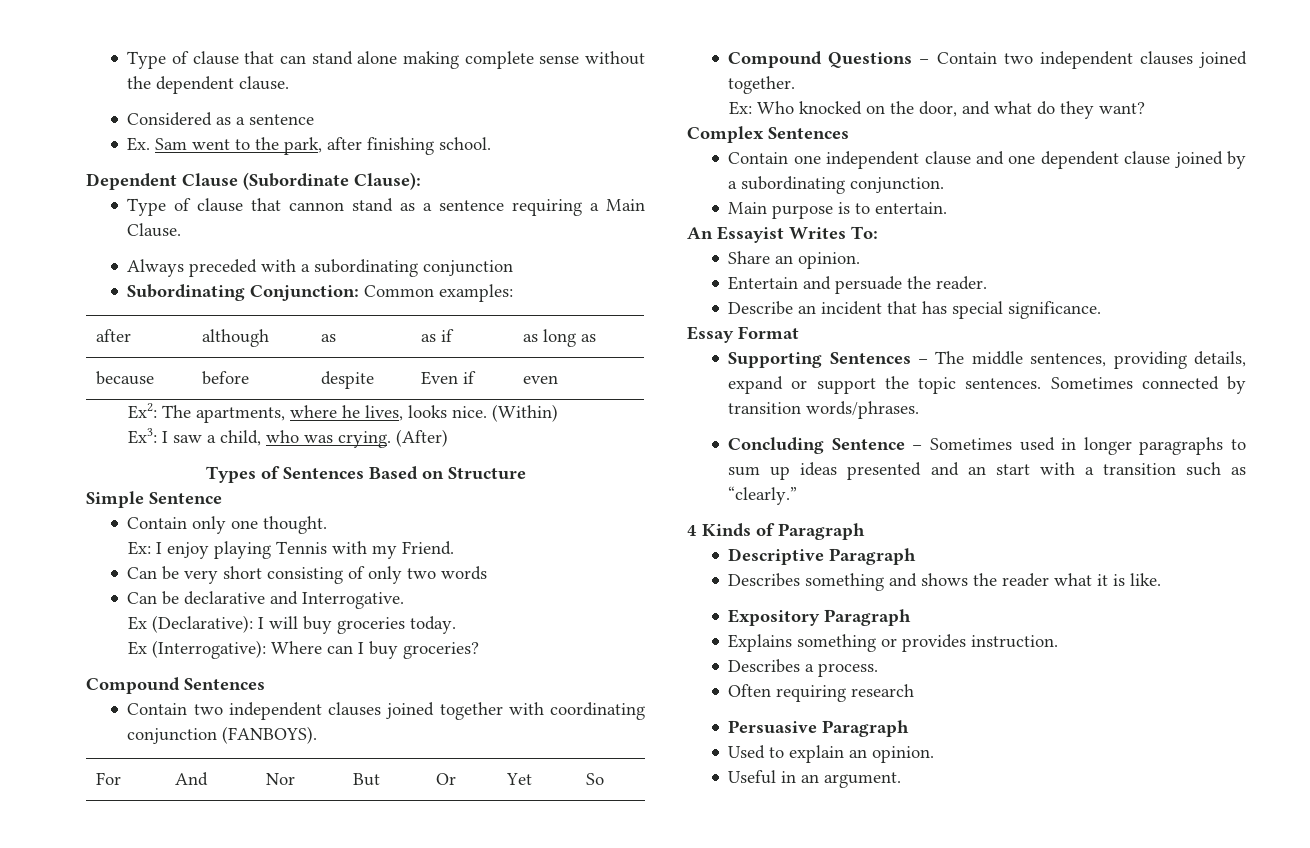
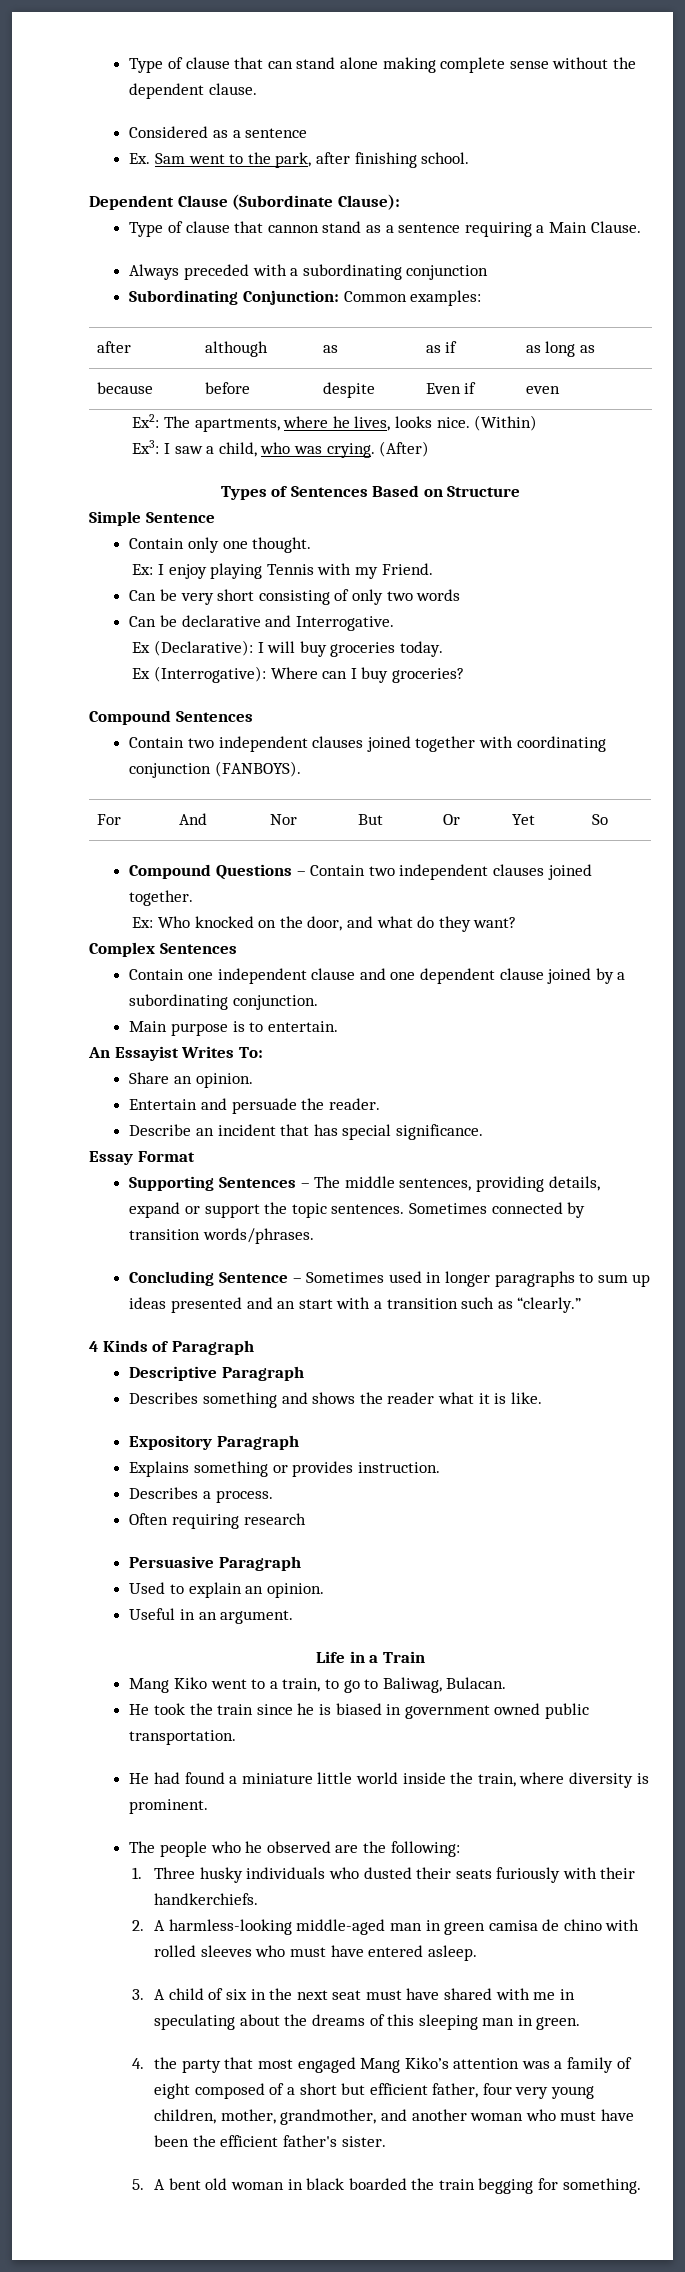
+ Life in a Train
+ Mang Kiko went to a train, to go to Baliwag, Bulacan.
+ He took the train since he is biased in government owned public transportation.
+ He had found a miniature little world inside the train, where diversity is prominent.
+ The people who he observed are the following:
+ 1. Three husky individuals who dusted their seats furiously with their handkerchiefs.
+ 2. A harmless-looking middle-aged man in green camisa de chino with rolled sleeves who must have entered asleep.
+ 3. A child of six in the next seat must have shared with me in speculating about the dreams of this sleeping man in green.
+ 4. the party that most engaged Mang Kiko’s attention was a family of eight composed of a short but efficient father, four very young children, mother, grandmother, and another woman who must have been the efficient father's sister.
+ 5. A bent old woman in black boarded the train begging for something.

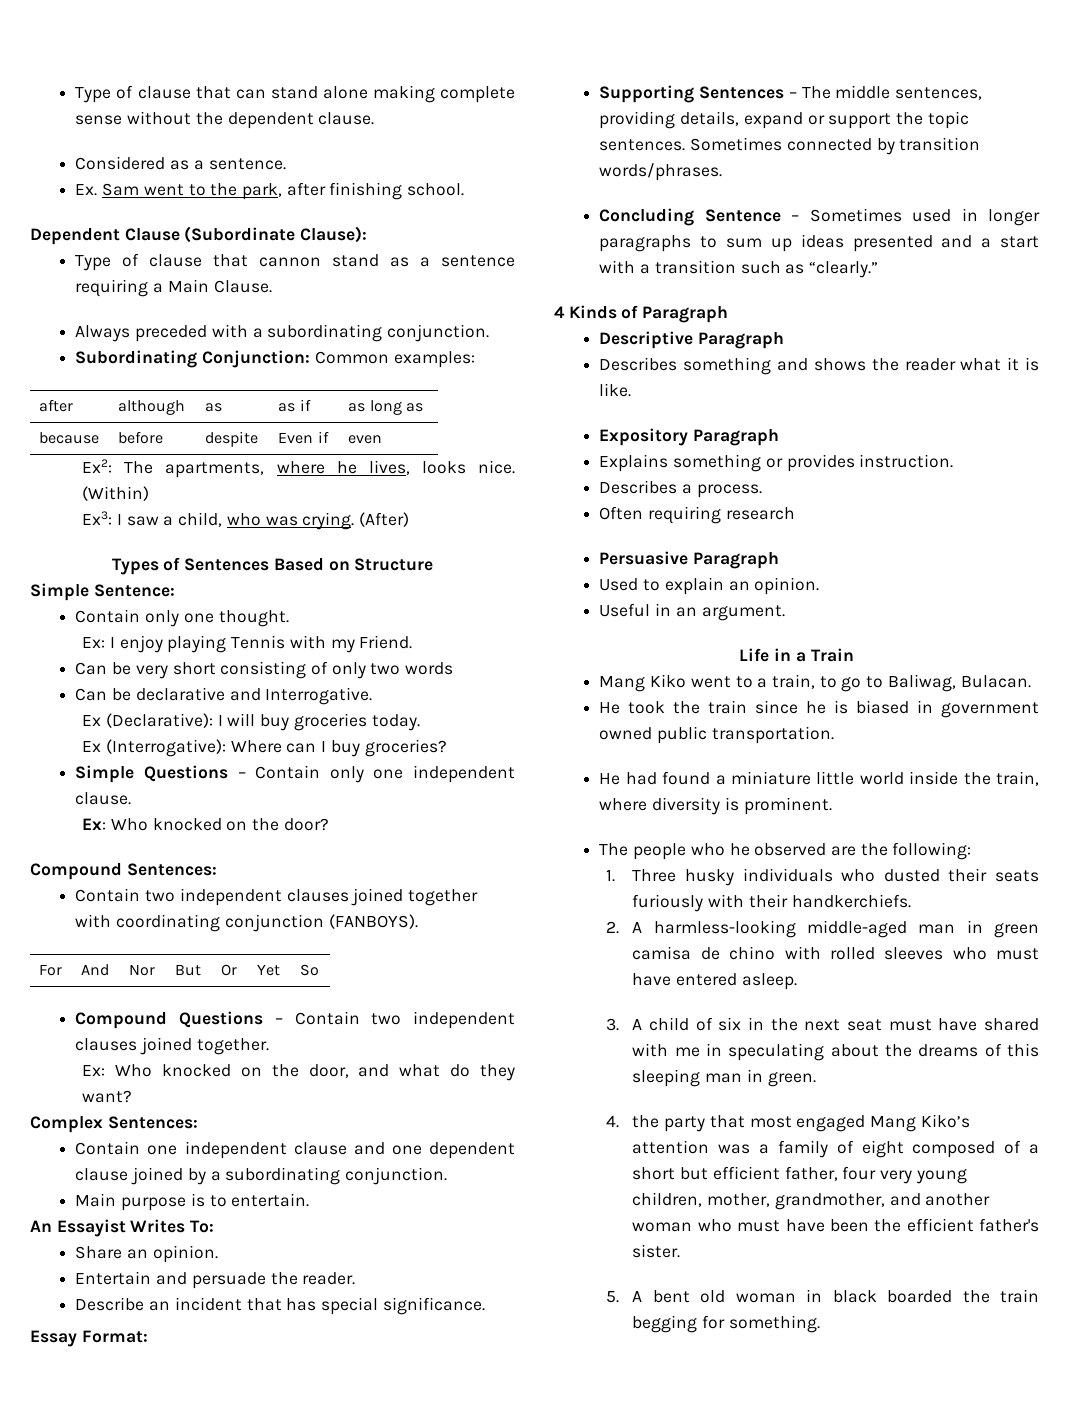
- Considered as a sentence
+ Considered as a sentence.
- Always preceded with a subordinating conjunction
+ Always preceded with a subordinating conjunction.
- Simple Sentence
+ Simple Sentence:
- Compound Sentences
+ Simple Questions – Contain only one independent clause.
+ Ex: Who knocked on the door?
+ Compound Sentences:
- Complex Sentences
+ Complex Sentences:
- Essay Format
+ Essay Format:
- Concluding Sentence – Sometimes used in longer paragraphs to sum up ideas presented and an start with a transition such as “clearly.”
+ Concluding Sentence – Sometimes used in longer paragraphs to sum up ideas presented and a start with a transition such as “clearly.”

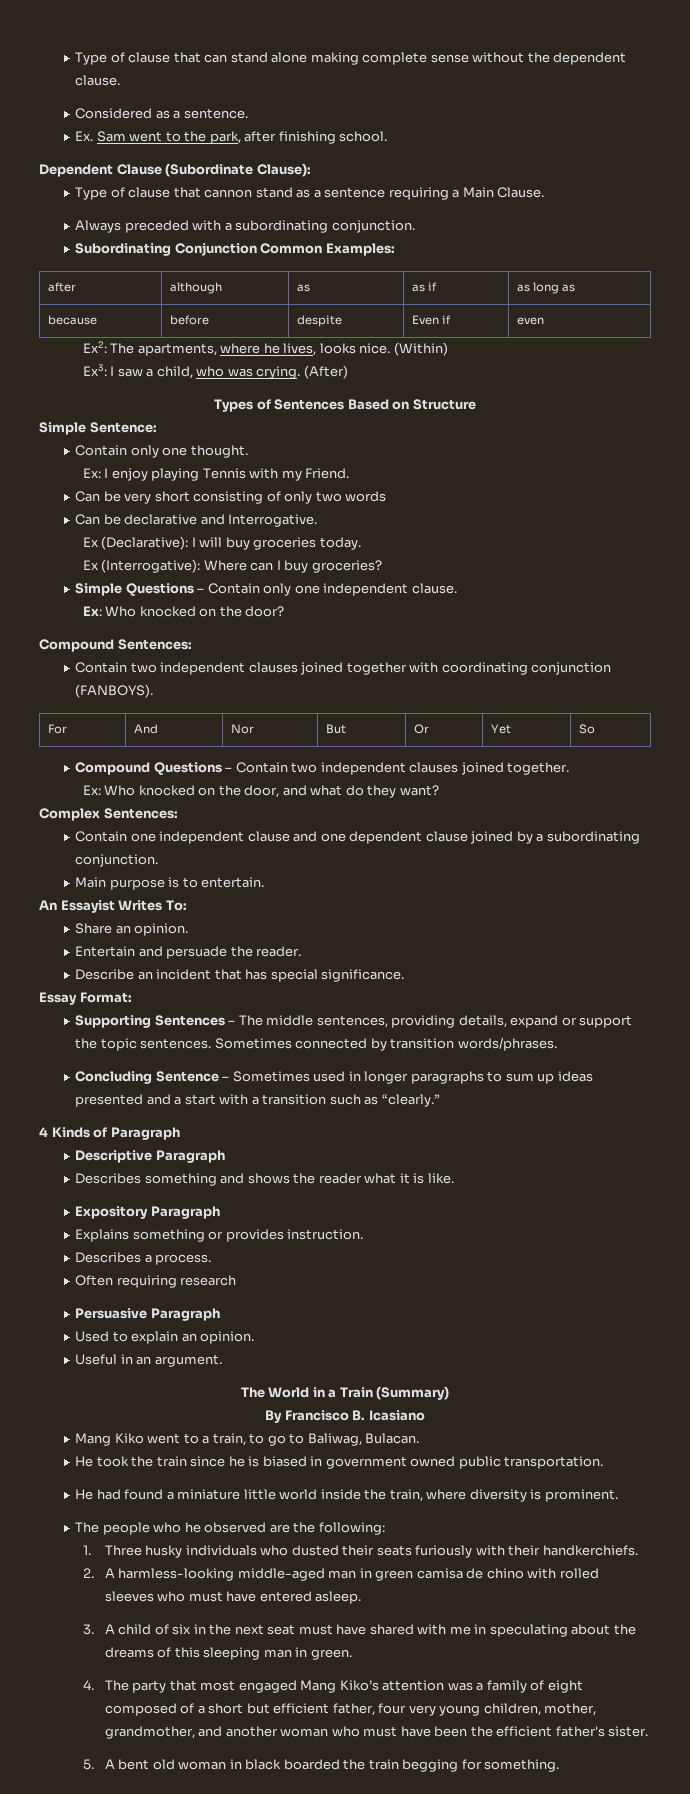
- Subordinating Conjunction: Common examples:
+ Subordinating Conjunction Common Examples:
- Life in a Train
+ The World in a Train (Summary)
+ By Francisco B. Icasiano
- 4. the party that most engaged Mang Kiko’s attention was a family of eight composed of a short but efficient father, four very young children, mother, grandmother, and another woman who must have been the efficient father's sister.
+ 4. The party that most engaged Mang Kiko’s attention was a family of eight composed of a short but efficient father, four very young children, mother, grandmother, and another woman who must have been the efficient father's sister.

